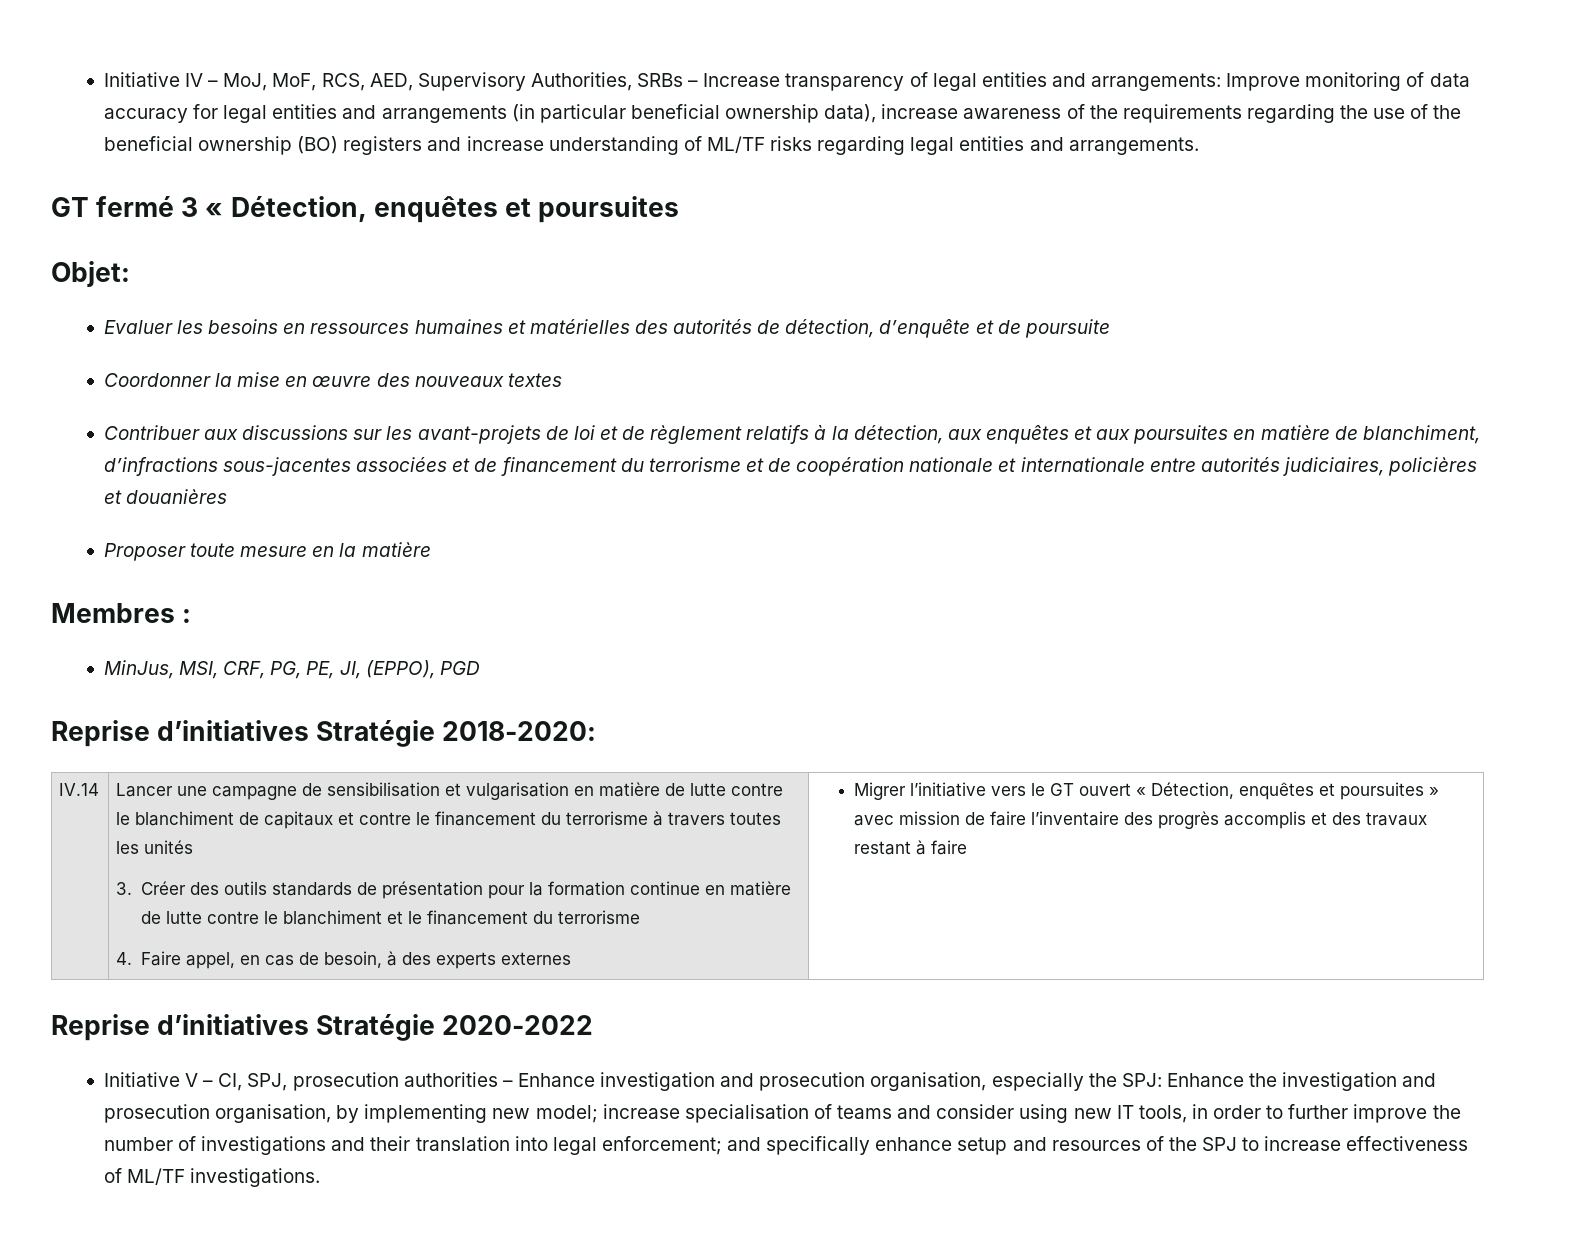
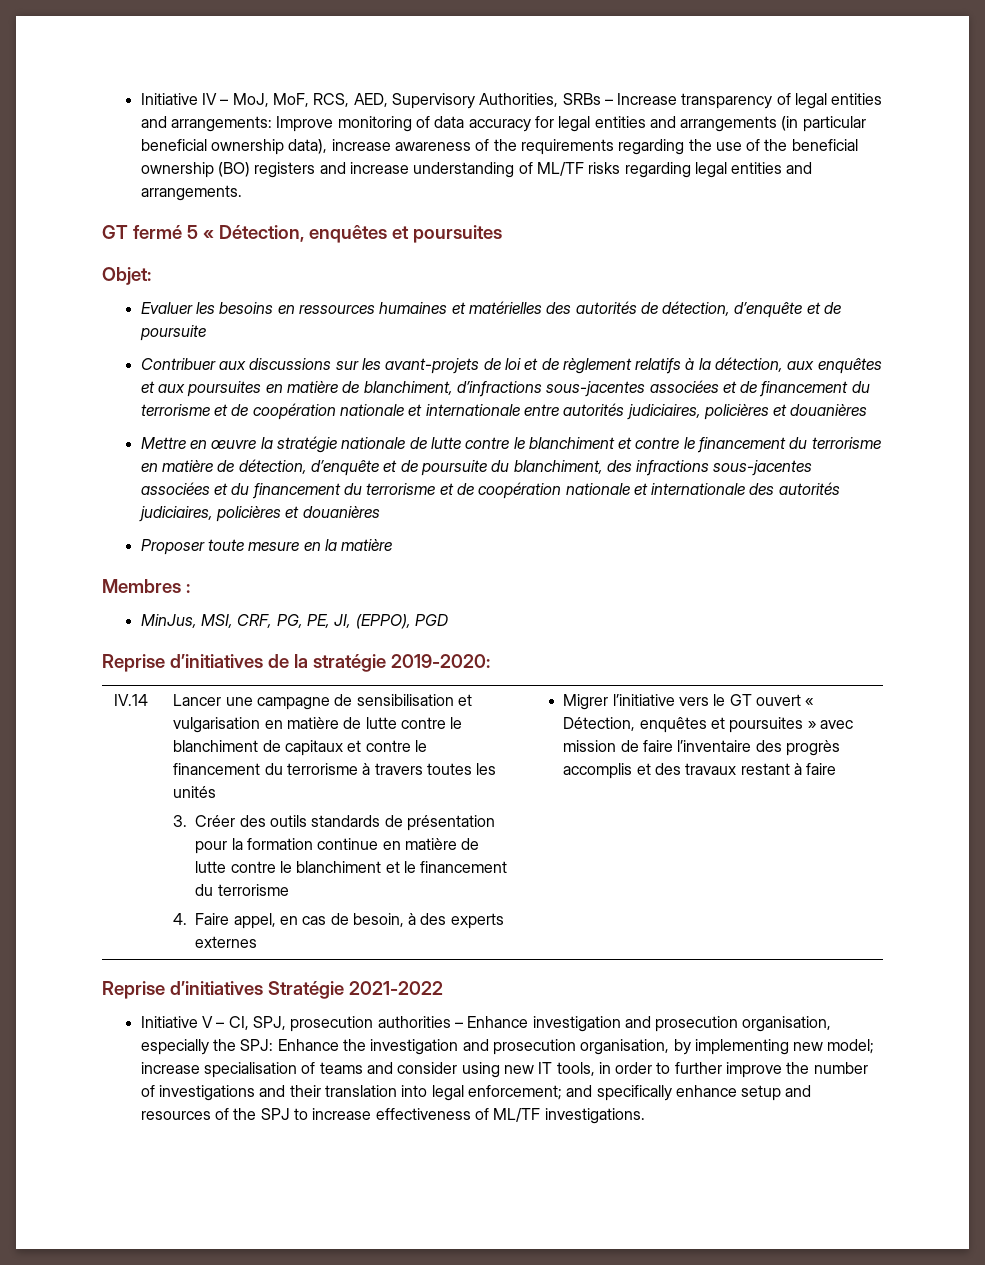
- GT fermé 3 « Détection, enquêtes et poursuites
+ GT fermé 5 « Détection, enquêtes et poursuites
- Coordonner la mise en œuvre des nouveaux textes
+ Mettre en œuvre la stratégie nationale de lutte contre le blanchiment et contre le financement du terrorisme en matière de détection, d’enquête et de poursuite du blanchiment, des infractions sous-jacentes associées et du financement du terrorisme et de coopération nationale et internationale des autorités judiciaires, policières et douanières
- Reprise d’initiatives Stratégie 2018-2020:
+ Reprise d’initiatives de la stratégie 2019-2020:
- Reprise d’initiatives Stratégie 2020-2022
+ Reprise d’initiatives Stratégie 2021-2022

